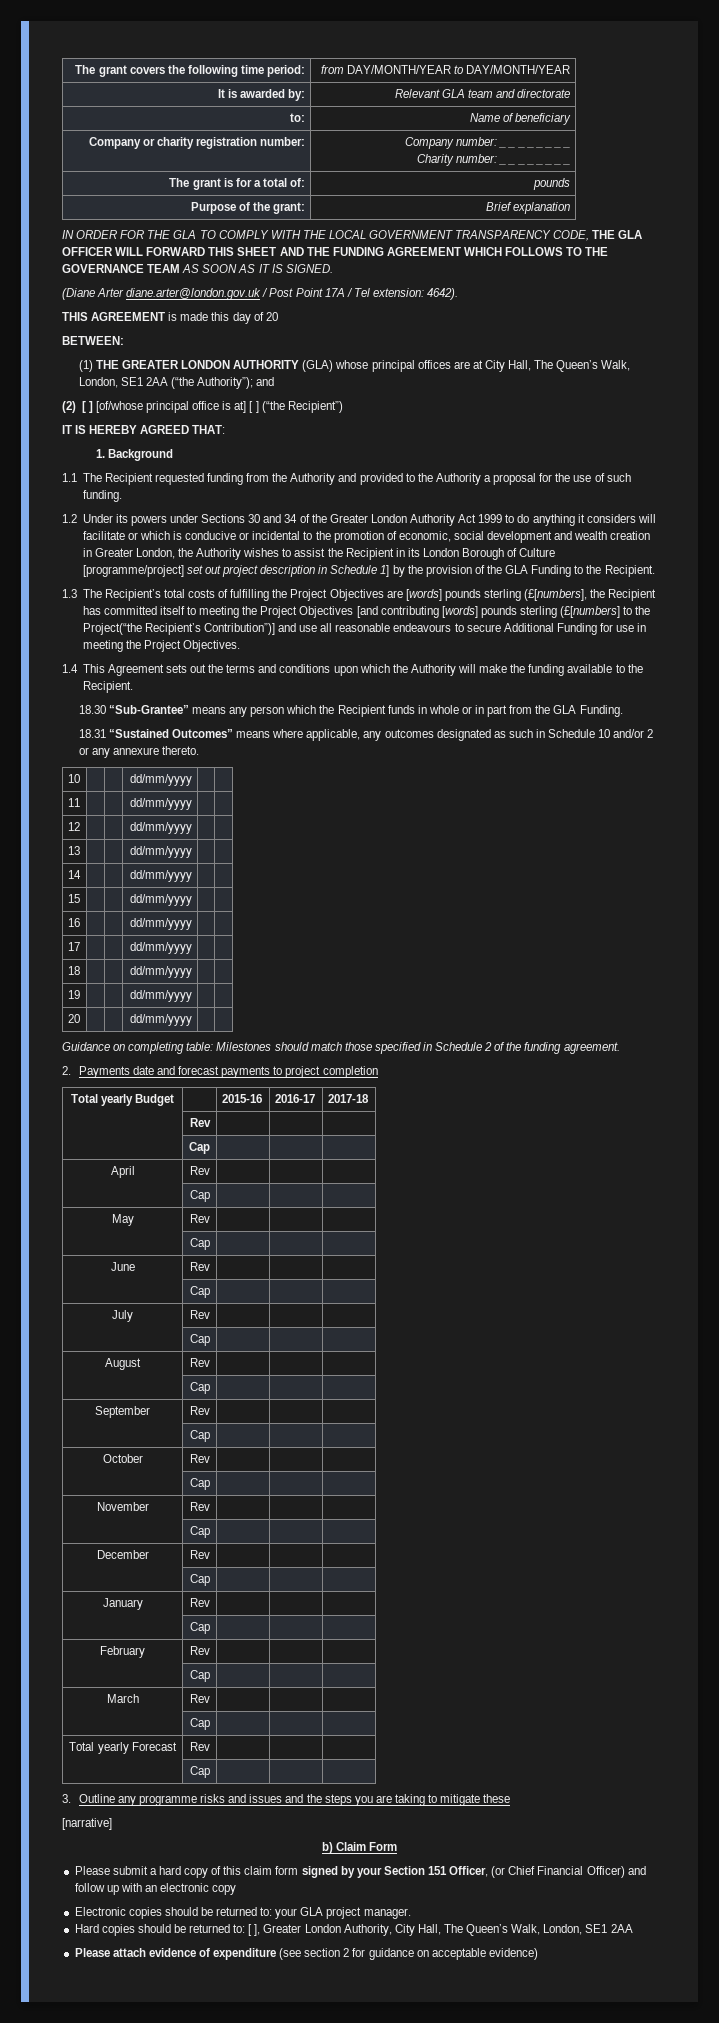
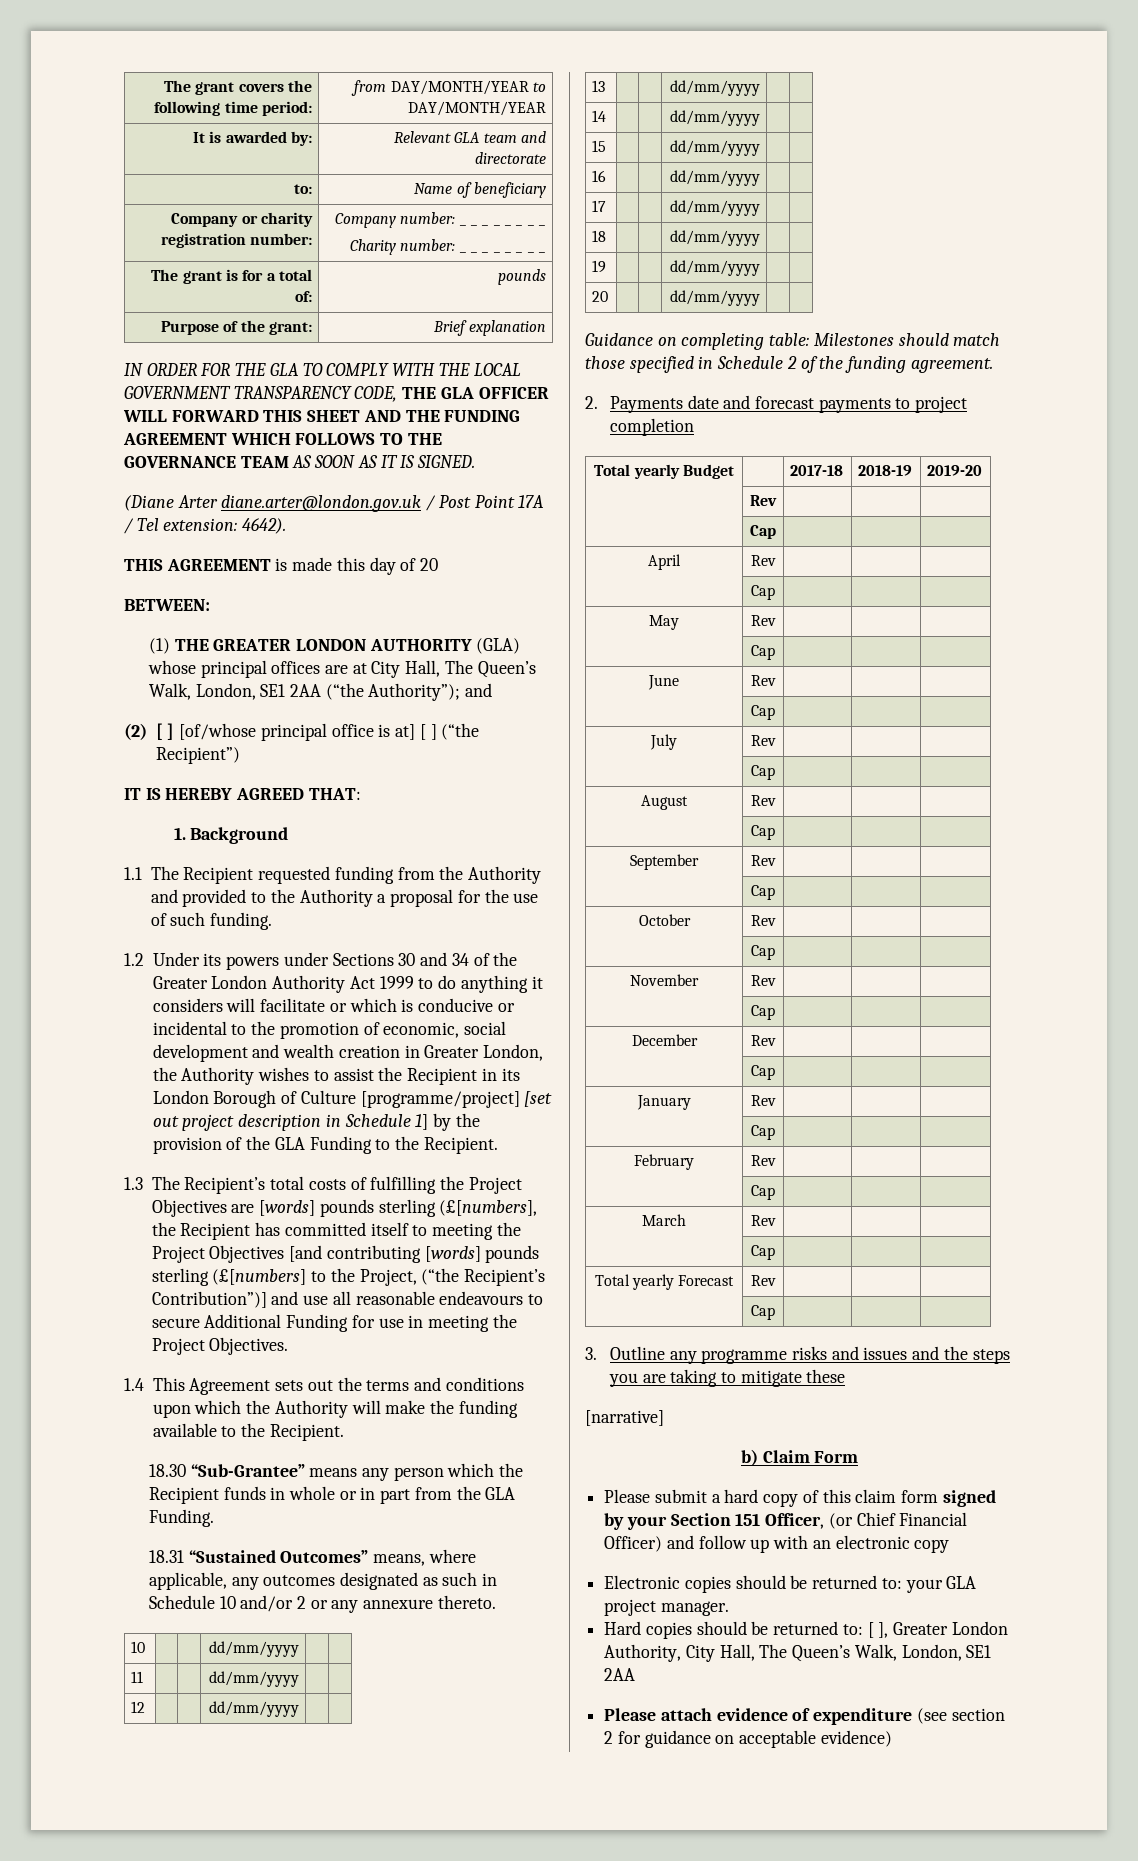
- 1.2 Under its powers under Sections 30 and 34 of the Greater London Authority Act 1999 to do anything it considers will facilitate or which is conducive or incidental to the promotion of economic, social development and wealth creation in Greater London, the Authority wishes to assist the Recipient in its London Borough of Culture [programme/project] set out project description in Schedule 1] by the provision of the GLA Funding to the Recipient.
+ 1.2 Under its powers under Sections 30 and 34 of the Greater London Authority Act 1999 to do anything it considers will facilitate or which is conducive or incidental to the promotion of economic, social development and wealth creation in Greater London, the Authority wishes to assist the Recipient in its London Borough of Culture [programme/project] [set out project description in Schedule 1] by the provision of the GLA Funding to the Recipient.
- 1.3 The Recipient’s total costs of fulfilling the Project Objectives are [words] pounds sterling (£[numbers], the Recipient has committed itself to meeting the Project Objectives [and contributing [words] pounds sterling (£[numbers] to the Project(“the Recipient’s Contribution”)] and use all reasonable endeavours to secure Additional Funding for use in meeting the Project Objectives.
+ 1.3 The Recipient’s total costs of fulfilling the Project Objectives are [words] pounds sterling (£[numbers], the Recipient has committed itself to meeting the Project Objectives [and contributing [words] pounds sterling (£[numbers] to the Project, (“the Recipient’s Contribution”)] and use all reasonable endeavours to secure Additional Funding for use in meeting the Project Objectives.
- 18.31 “Sustained Outcomes” means where applicable, any outcomes designated as such in Schedule 10 and/or 2 or any annexure thereto.
+ 18.31 “Sustained Outcomes” means, where applicable, any outcomes designated as such in Schedule 10 and/or 2 or any annexure thereto.
- Total yearly Budget | | 2015-16 | 2016-17 | 2017-18
+ Total yearly Budget | | 2017-18 | 2018-19 | 2019-20

